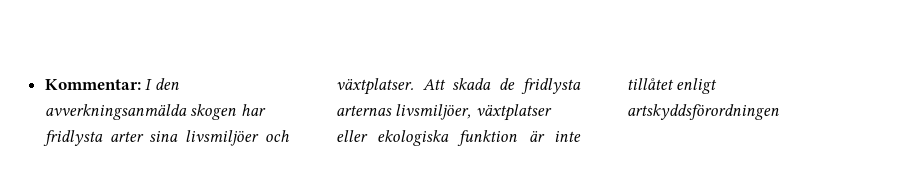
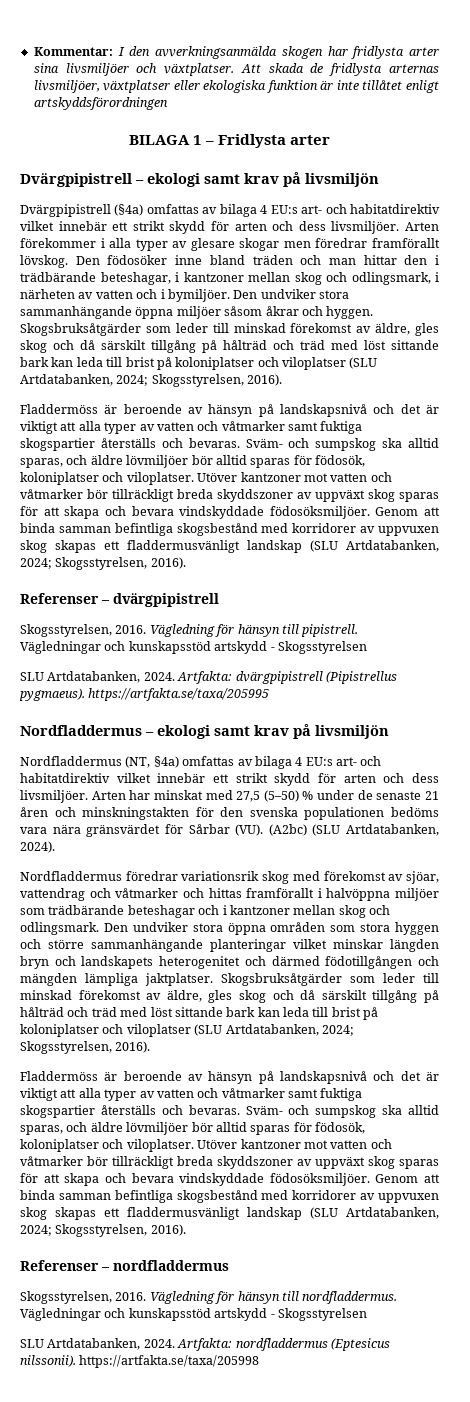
+ BILAGA 1 – Fridlysta arter
+ Dvärgpipistrell – ekologi samt krav på livsmiljön
+ Dvärgpipistrell (§4a) omfattas av bilaga 4 EU:s art- och habitatdirektiv vilket innebär ett strikt skydd för arten och dess livsmiljöer. Arten förekommer i alla typer av glesare skogar men föredrar framförallt lövskog. Den födosöker inne bland träden och man hittar den i trädbärande beteshagar, i kantzoner mellan skog och odlingsmark, i närheten av vatten och i bymiljöer. Den undviker stora sammanhängande öppna miljöer såsom åkrar och hyggen. Skogsbruksåtgärder som leder till minskad förekomst av äldre, gles skog och då särskilt tillgång på hålträd och träd med löst sittande bark kan leda till brist på koloniplatser och viloplatser (SLU Artdatabanken, 2024; Skogsstyrelsen, 2016).
+ Fladdermöss är beroende av hänsyn på landskapsnivå och det är viktigt att alla typer av vatten och våtmarker samt fuktiga skogspartier återställs och bevaras. Sväm- och sumpskog ska alltid sparas, och äldre lövmiljöer bör alltid sparas för födosök, koloniplatser och viloplatser. Utöver kantzoner mot vatten och våtmarker bör tillräckligt breda skyddszoner av uppväxt skog sparas för att skapa och bevara vindskyddade födosöksmiljöer. Genom att binda samman befintliga skogsbestånd med korridorer av uppvuxen skog skapas ett fladdermusvänligt landskap (SLU Artdatabanken, 2024; Skogsstyrelsen, 2016).
+ Referenser – dvärgpipistrell
+ Skogsstyrelsen, 2016. Vägledning för hänsyn till pipistrell. Vägledningar och kunskapsstöd artskydd - Skogsstyrelsen
+ SLU Artdatabanken, 2024. Artfakta: dvärgpipistrell (Pipistrellus pygmaeus). https://artfakta.se/taxa/205995
+ Nordfladdermus – ekologi samt krav på livsmiljön
+ Nordfladdermus (NT, §4a) omfattas av bilaga 4 EU:s art- och habitatdirektiv vilket innebär ett strikt skydd för arten och dess livsmiljöer. Arten har minskat med 27,5 (5–50) % under de senaste 21 åren och minskningstakten för den svenska populationen bedöms vara nära gränsvärdet för Sårbar (VU). (A2bc) (SLU Artdatabanken, 2024).
+ Nordfladdermus föredrar variationsrik skog med förekomst av sjöar, vattendrag och våtmarker och hittas framförallt i halvöppna miljöer som trädbärande beteshagar och i kantzoner mellan skog och odlingsmark. Den undviker stora öppna områden som stora hyggen och större sammanhängande planteringar vilket minskar längden bryn och landskapets heterogenitet och därmed födotillgången och mängden lämpliga jaktplatser. Skogsbruksåtgärder som leder till minskad förekomst av äldre, gles skog och då särskilt tillgång på hålträd och träd med löst sittande bark kan leda till brist på koloniplatser och viloplatser (SLU Artdatabanken, 2024; Skogsstyrelsen, 2016).
+ Fladdermöss är beroende av hänsyn på landskapsnivå och det är viktigt att alla typer av vatten och våtmarker samt fuktiga skogspartier återställs och bevaras. Sväm- och sumpskog ska alltid sparas, och äldre lövmiljöer bör alltid sparas för födosök, koloniplatser och viloplatser. Utöver kantzoner mot vatten och våtmarker bör tillräckligt breda skyddszoner av uppväxt skog sparas för att skapa och bevara vindskyddade födosöksmiljöer. Genom att binda samman befintliga skogsbestånd med korridorer av uppvuxen skog skapas ett fladdermusvänligt landskap (SLU Artdatabanken, 2024; Skogsstyrelsen, 2016).
+ Referenser – nordfladdermus
+ Skogsstyrelsen, 2016. Vägledning för hänsyn till nordfladdermus. Vägledningar och kunskapsstöd artskydd - Skogsstyrelsen
+ SLU Artdatabanken, 2024. Artfakta: nordfladdermus (Eptesicus nilssonii). https://artfakta.se/taxa/205998

